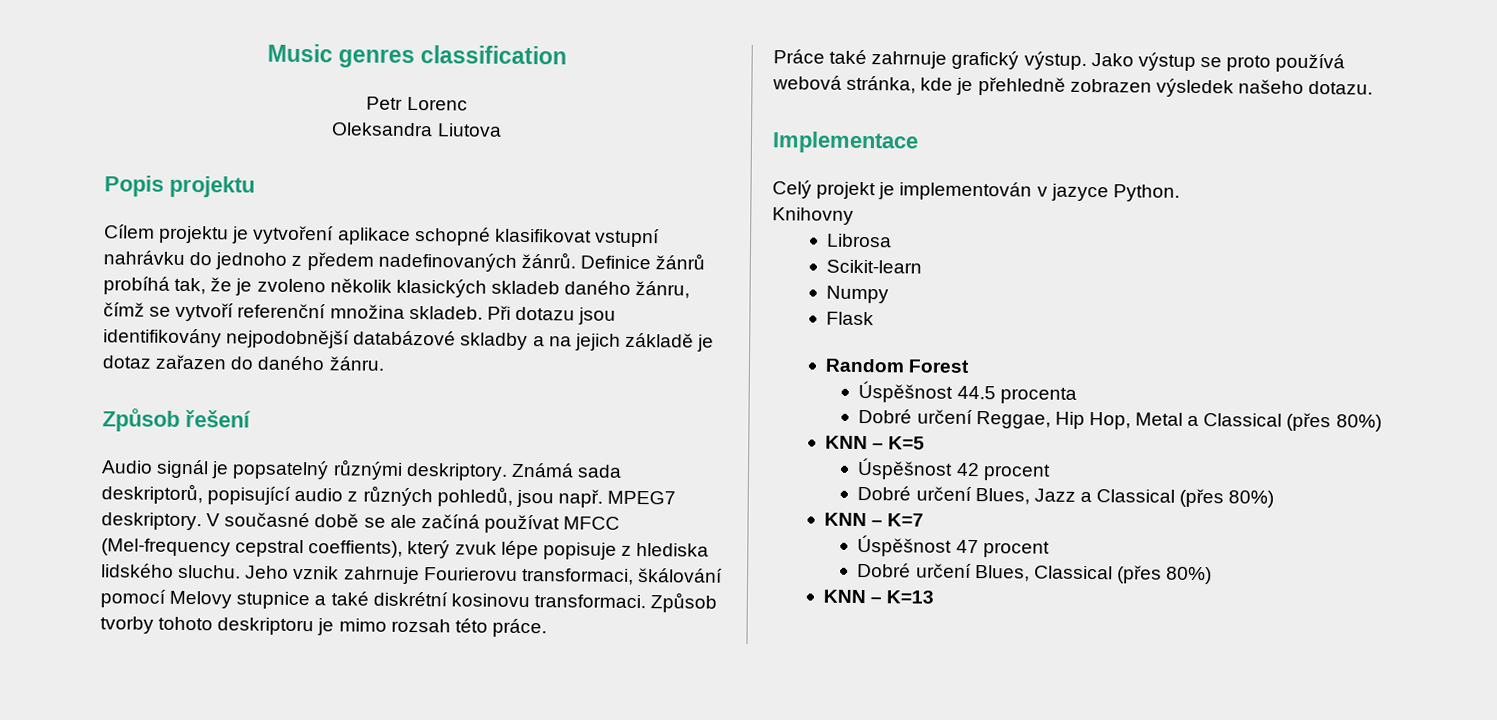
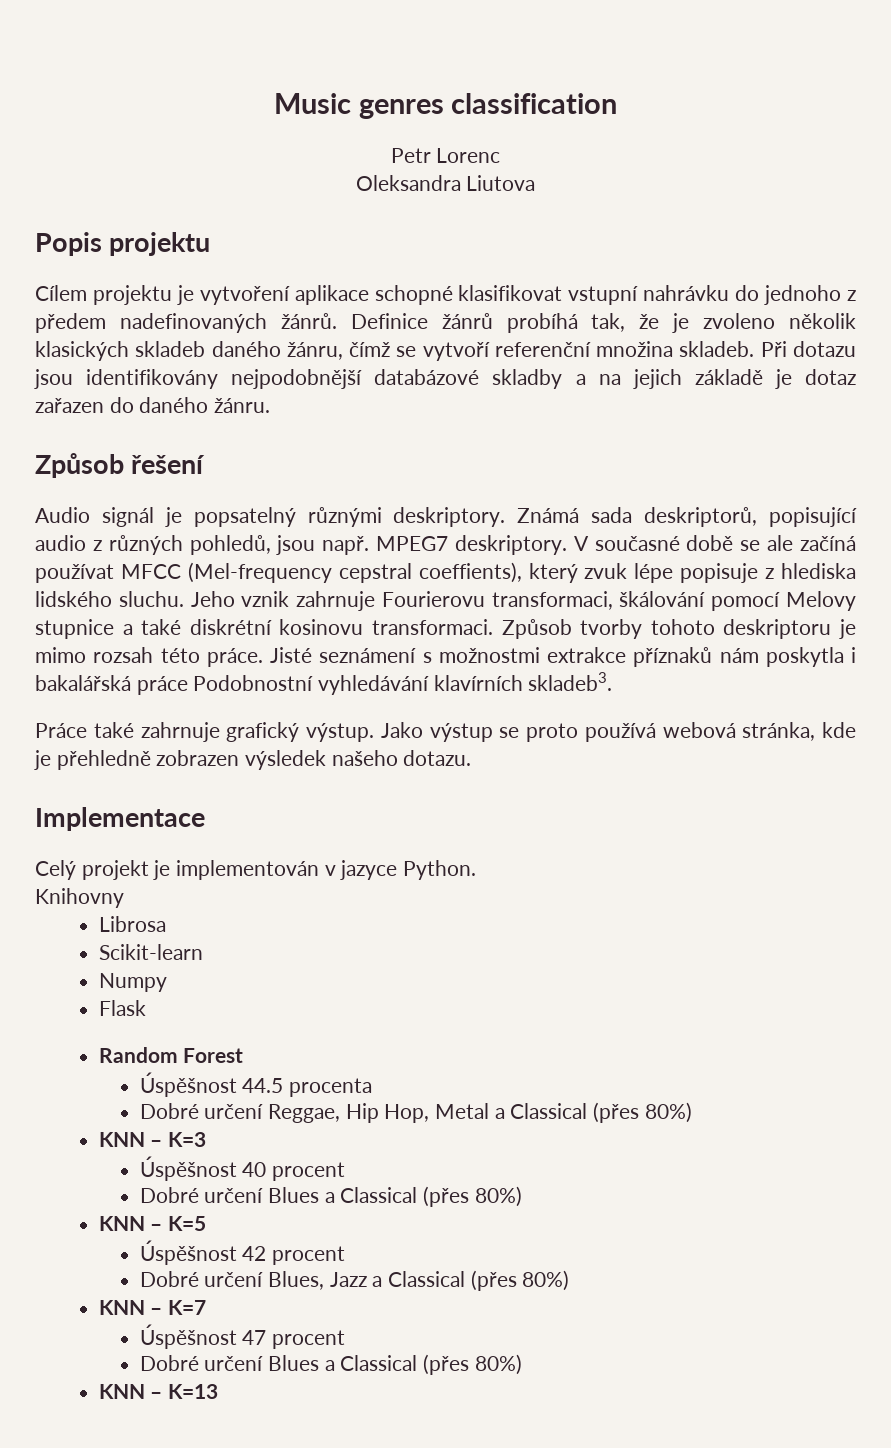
+ Jisté seznámení s možnostmi extrakce příznaků nám poskytla i bakalářská práce Podobnostní vyhledávání klavírních skladeb3.
+ KNN – K=3
+ Úspěšnost 40 procent
+ Dobré určení Blues a Classical (přes 80%)
  Úspěšnost 47 procent
- Dobré určení Blues, Classical (přes 80%)
+ Dobré určení Blues a Classical (přes 80%)

